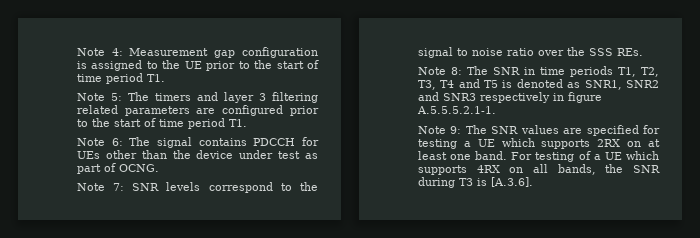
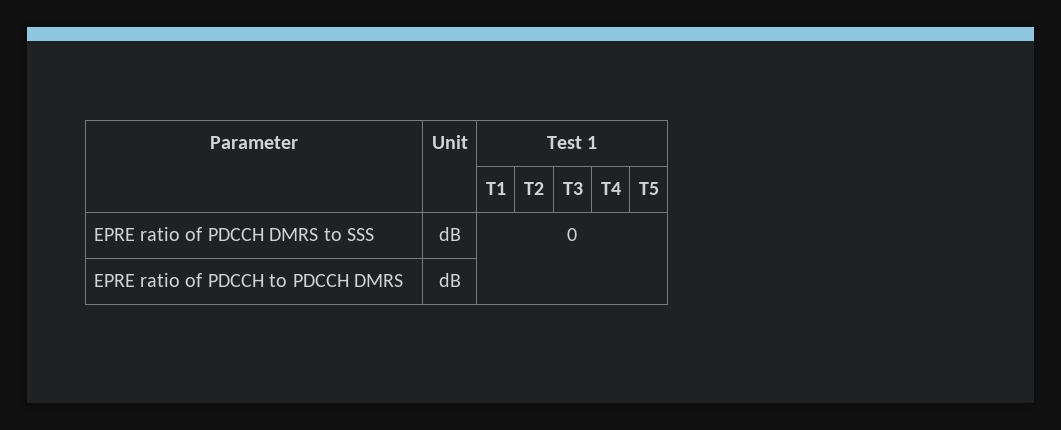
- Note 4: Measurement gap configuration is assigned to the UE prior to the start of time period T1.
- Note 5: The timers and layer 3 filtering related parameters are configured prior to the start of time period T1.
- Note 6: The signal contains PDCCH for UEs other than the device under test as part of OCNG.
- Note 7: SNR levels correspond to the signal to noise ratio over the SSS REs.
- Note 8: The SNR in time periods T1, T2, T3, T4 and T5 is denoted as SNR1, SNR2 and SNR3 respectively in figure A.5.5.5.2.1-1.
- Note 9: The SNR values are specified for testing a UE which supports 2RX on at least one band. For testing of a UE which supports 4RX on all bands, the SNR during T3 is [A.3.6].
+ Parameter | Unit | Test 1
+ | | T1 | T2 | T3 | T4 | T5
+ EPRE ratio of PDCCH DMRS to SSS | dB | 0
+ EPRE ratio of PDCCH to PDCCH DMRS | dB |

